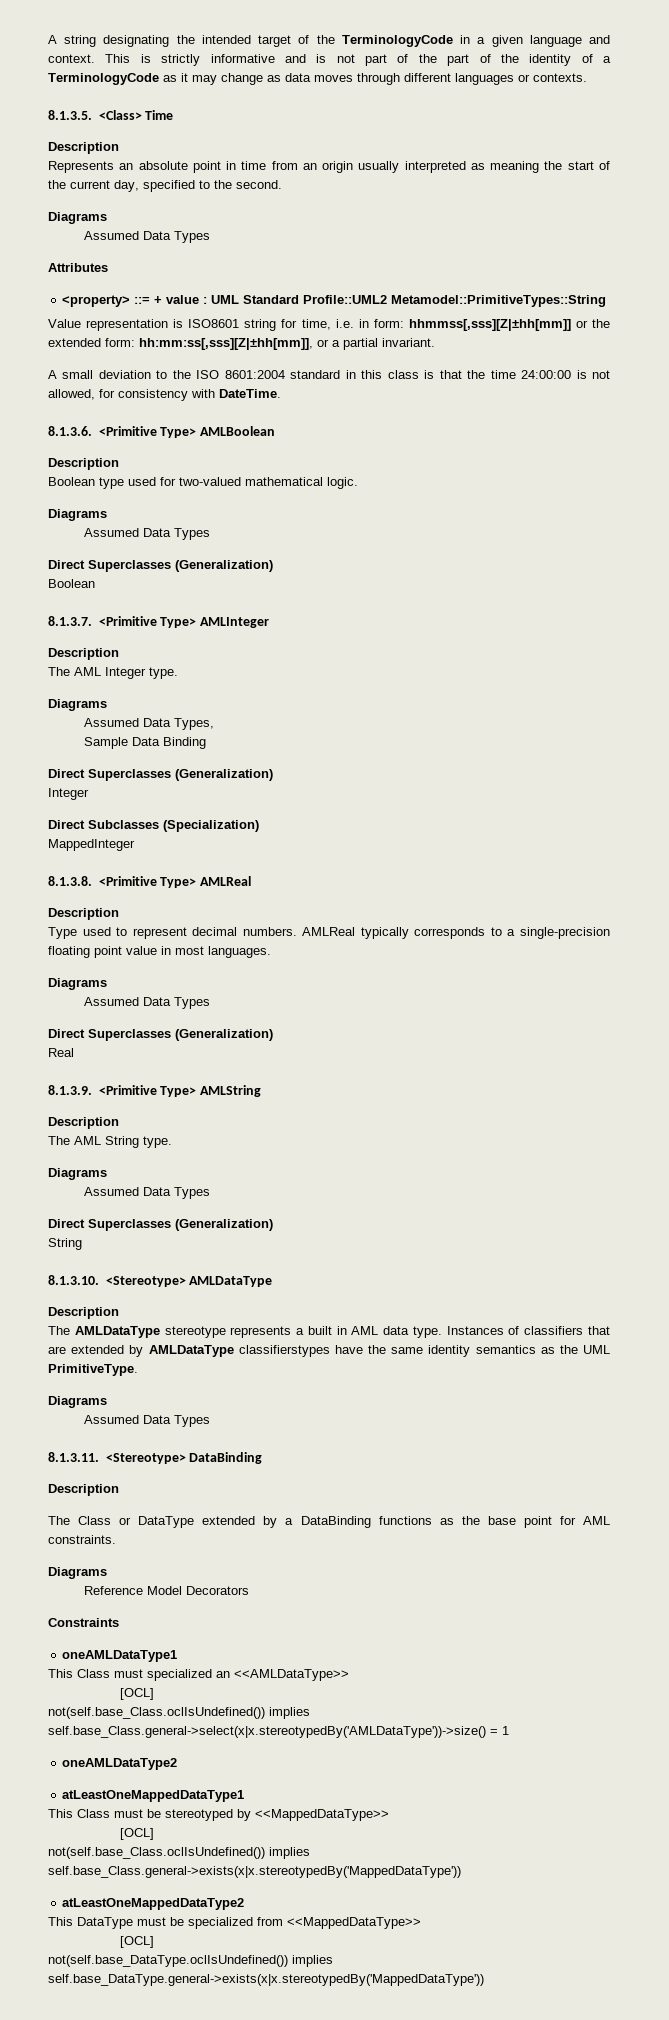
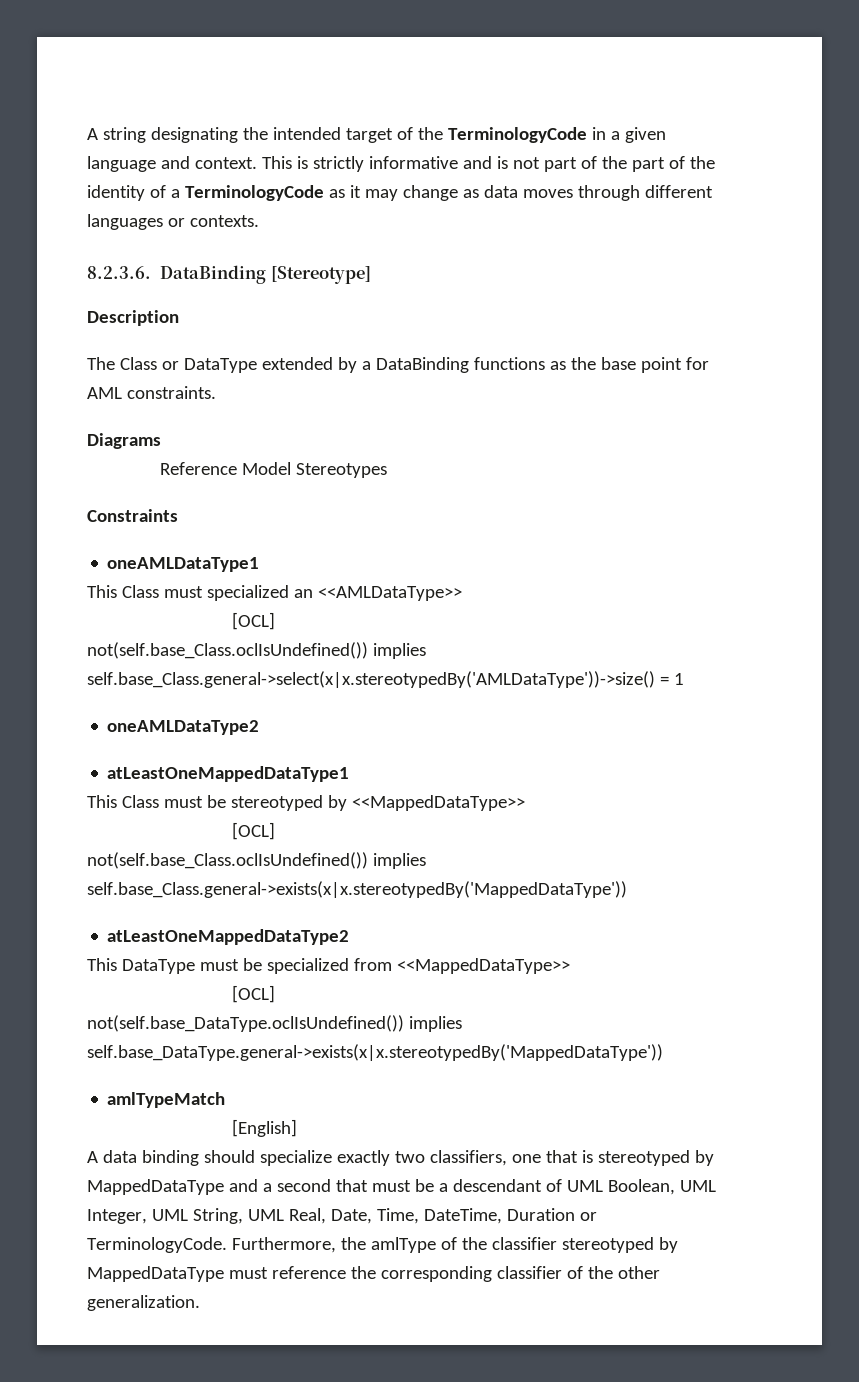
- 8.1.3.5. <Class> Time
- Description
- Represents an absolute point in time from an origin usually interpreted as meaning the start of the current day, specified to the second.
- Diagrams
- Assumed Data Types
- Attributes
- <property> ::= + value : UML Standard Profile::UML2 Metamodel::PrimitiveTypes::String
- Value representation is ISO8601 string for time, i.e. in form: hhmmss[,sss][Z|±hh[mm]] or the extended form: hh:mm:ss[,sss][Z|±hh[mm]], or a partial invariant.
- A small deviation to the ISO 8601:2004 standard in this class is that the time 24:00:00 is not allowed, for consistency with DateTime.
- 8.1.3.6. <Primitive Type> AMLBoolean
- Description
- Boolean type used for two-valued mathematical logic.
- Diagrams
- Assumed Data Types
- Direct Superclasses (Generalization)
- Boolean
- 8.1.3.7. <Primitive Type> AMLInteger
- Description
- The AML Integer type.
- Diagrams
- Assumed Data Types,
- Sample Data Binding
- Direct Superclasses (Generalization)
- Integer
- Direct Subclasses (Specialization)
- MappedInteger
- 8.1.3.8. <Primitive Type> AMLReal
- Description
- Type used to represent decimal numbers. AMLReal typically corresponds to a single-precision floating point value in most languages.
- Diagrams
- Assumed Data Types
- Direct Superclasses (Generalization)
- Real
- 8.1.3.9. <Primitive Type> AMLString
- Description
- The AML String type.
- Diagrams
- Assumed Data Types
- Direct Superclasses (Generalization)
- String
- 8.1.3.10. <Stereotype> AMLDataType
- Description
- The AMLDataType stereotype represents a built in AML data type. Instances of classifiers that are extended by AMLDataType classifierstypes have the same identity semantics as the UML PrimitiveType.
- Diagrams
- Assumed Data Types
- 8.1.3.11. <Stereotype> DataBinding
+ 8.2.3.6. DataBinding [Stereotype]
- Reference Model Decorators
+ Reference Model Stereotypes
+ amlTypeMatch
+ [English]
+ A data binding should specialize exactly two classifiers, one that is stereotyped by MappedDataType and a second that must be a descendant of UML Boolean, UML Integer, UML String, UML Real, Date, Time, DateTime, Duration or TerminologyCode. Furthermore, the amlType of the classifier stereotyped by MappedDataType must reference the corresponding classifier of the other generalization.

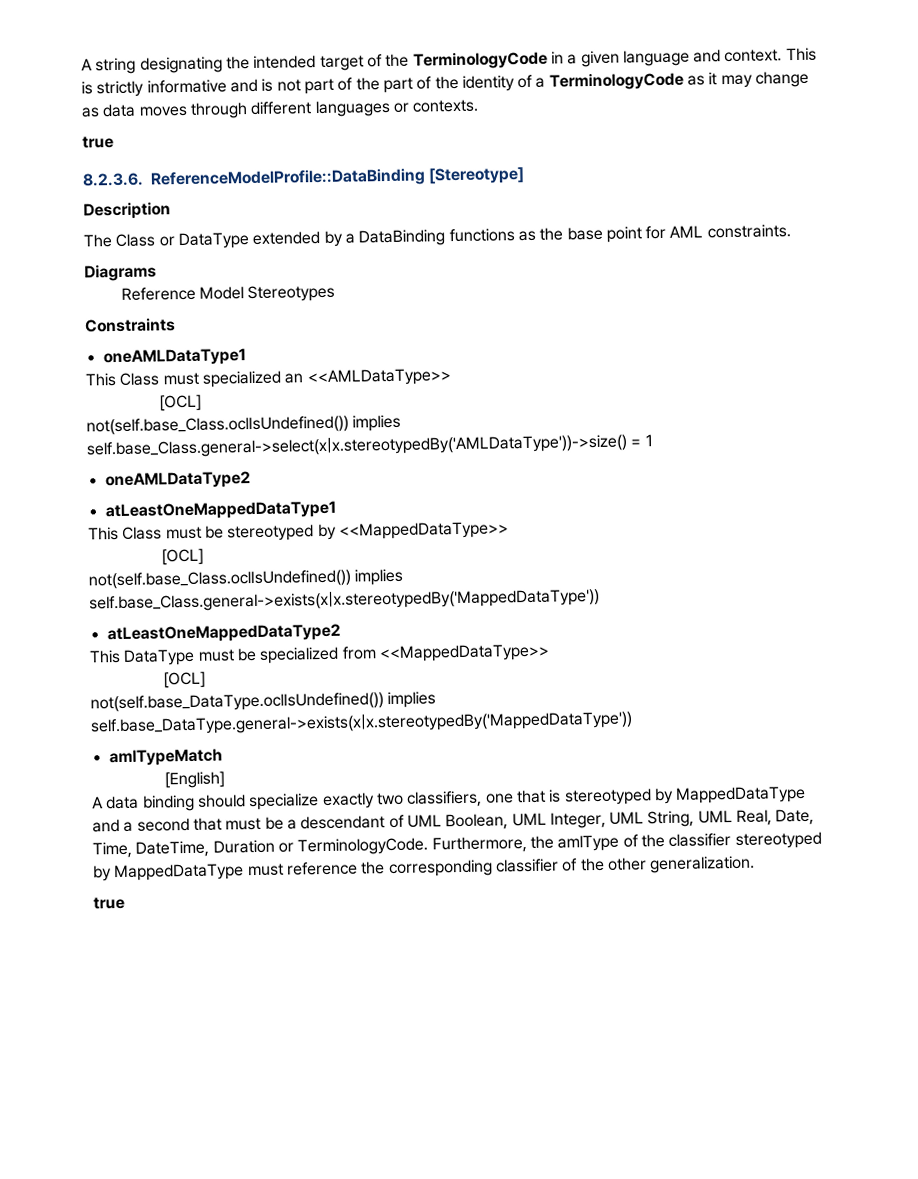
  This is strictly informative and is not part of the part of the identity of a TerminologyCode as it may change as data moves through different languages or contexts.
+ true
- 8.2.3.6. DataBinding [Stereotype]
+ 8.2.3.6. ReferenceModelProfile::DataBinding [Stereotype]
  Furthermore, the amlType of the classifier stereotyped by MappedDataType must reference the corresponding classifier of the other generalization.
+ true

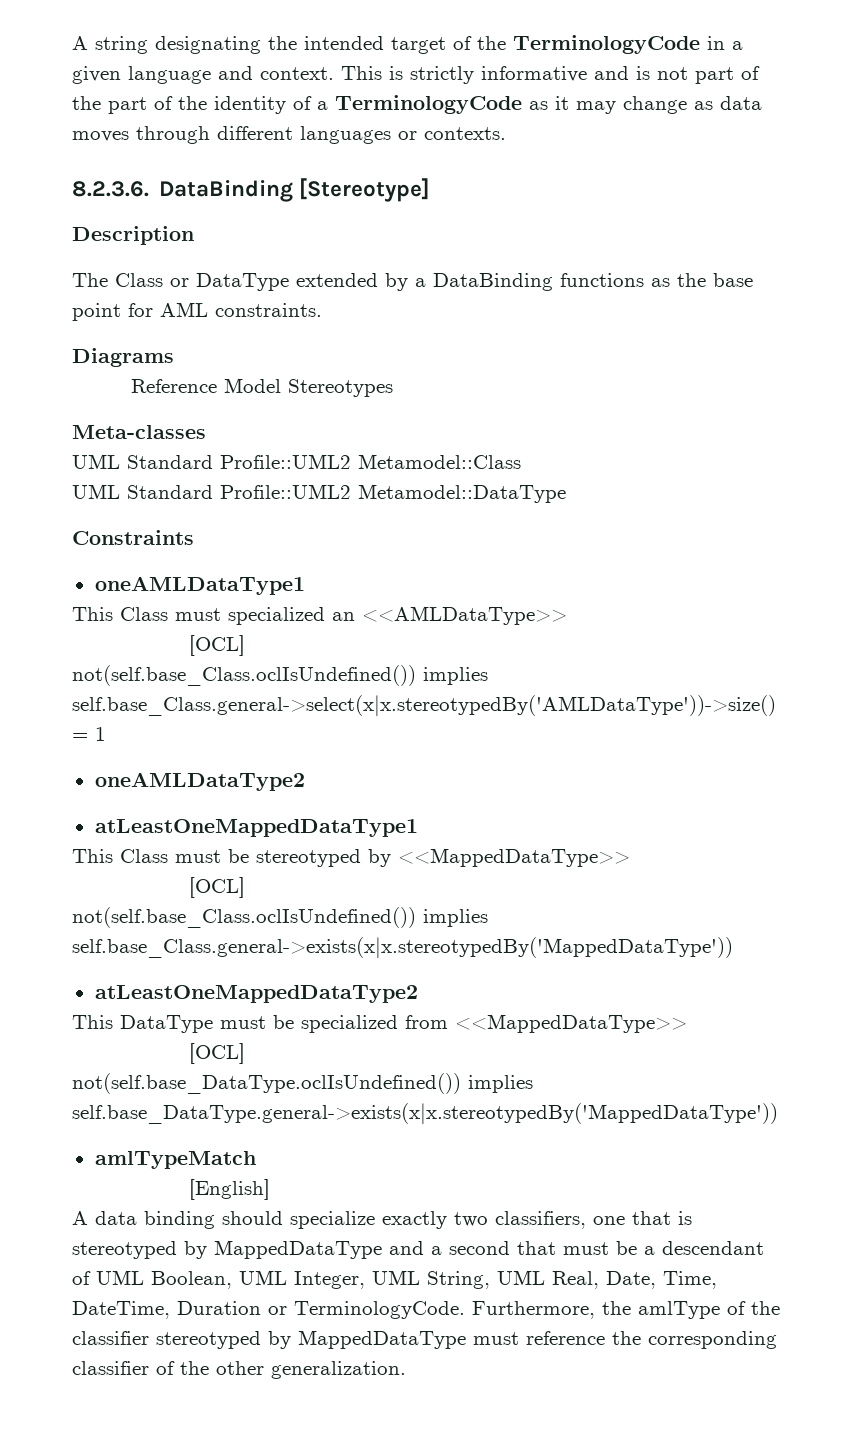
  This is strictly informative and is not part of the part of the identity of a TerminologyCode as it may change as data moves through different languages or contexts.
- true
- 8.2.3.6. ReferenceModelProfile::DataBinding [Stereotype]
+ 8.2.3.6. DataBinding [Stereotype]
+ Meta-classes
+ UML Standard Profile::UML2 Metamodel::Class
+ UML Standard Profile::UML2 Metamodel::DataType
  Furthermore, the amlType of the classifier stereotyped by MappedDataType must reference the corresponding classifier of the other generalization.
- true

